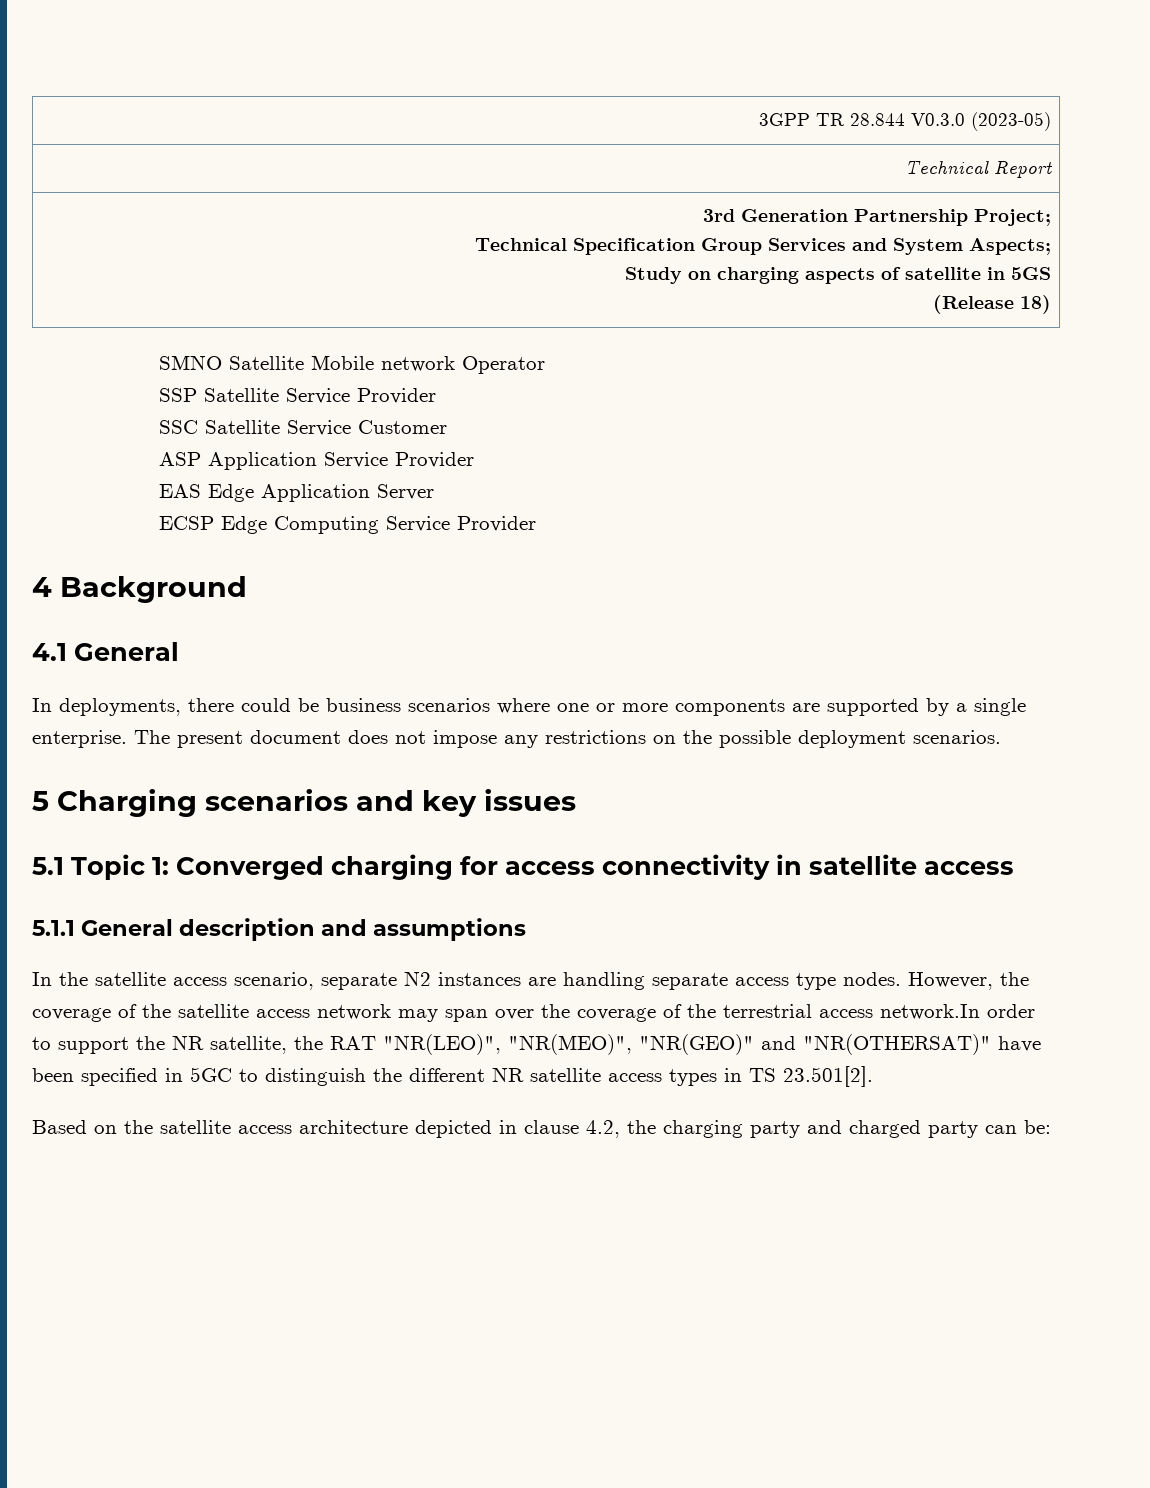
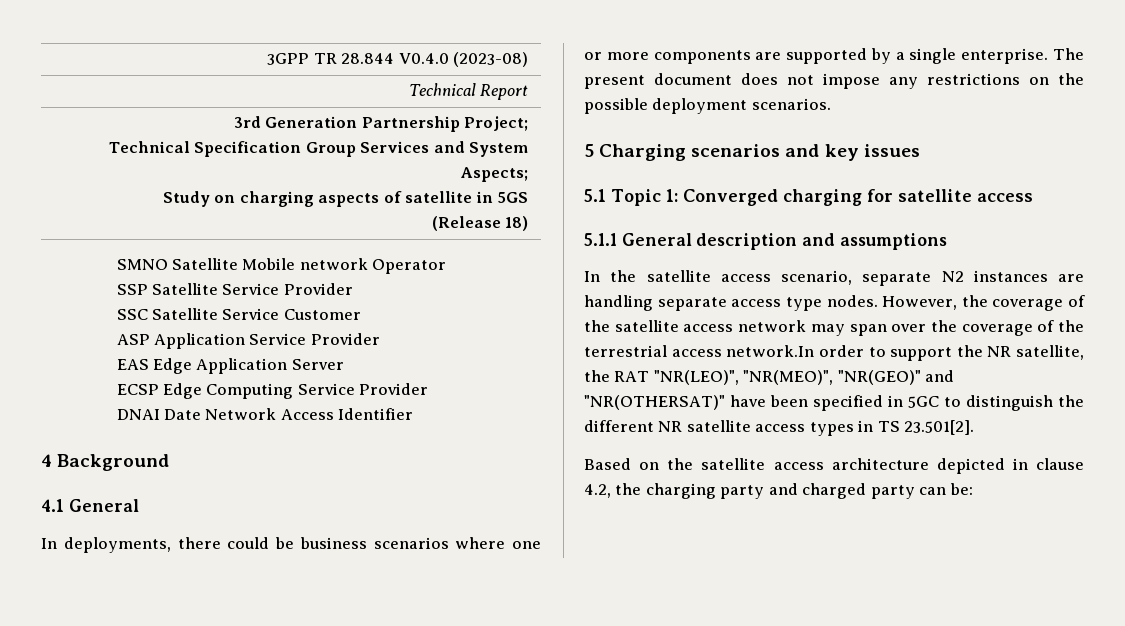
- 3GPP TR 28.844 V0.3.0 (2023-05)
+ 3GPP TR 28.844 V0.4.0 (2023-08)
+ DNAI Date Network Access Identifier
- 5.1 Topic 1: Converged charging for access connectivity in satellite access
+ 5.1 Topic 1: Converged charging for satellite access

